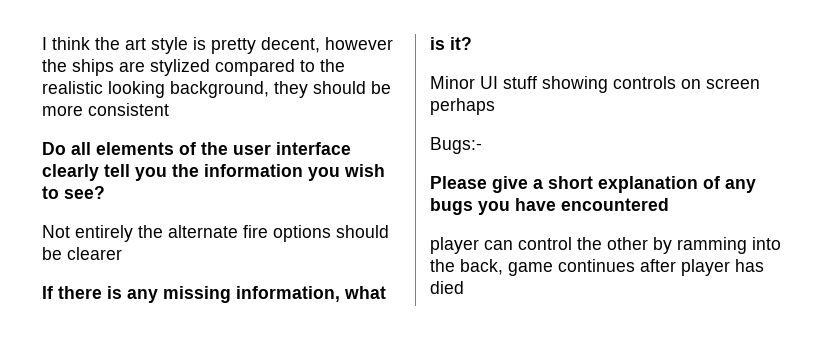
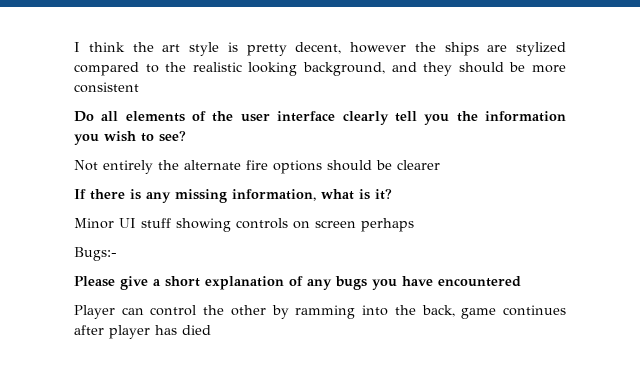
- I think the art style is pretty decent, however the ships are stylized compared to the realistic looking background, they should be more consistent
+ I think the art style is pretty decent, however the ships are stylized compared to the realistic looking background, and they should be more consistent
- player can control the other by ramming into the back, game continues after player has died
+ Player can control the other by ramming into the back, game continues after player has died

